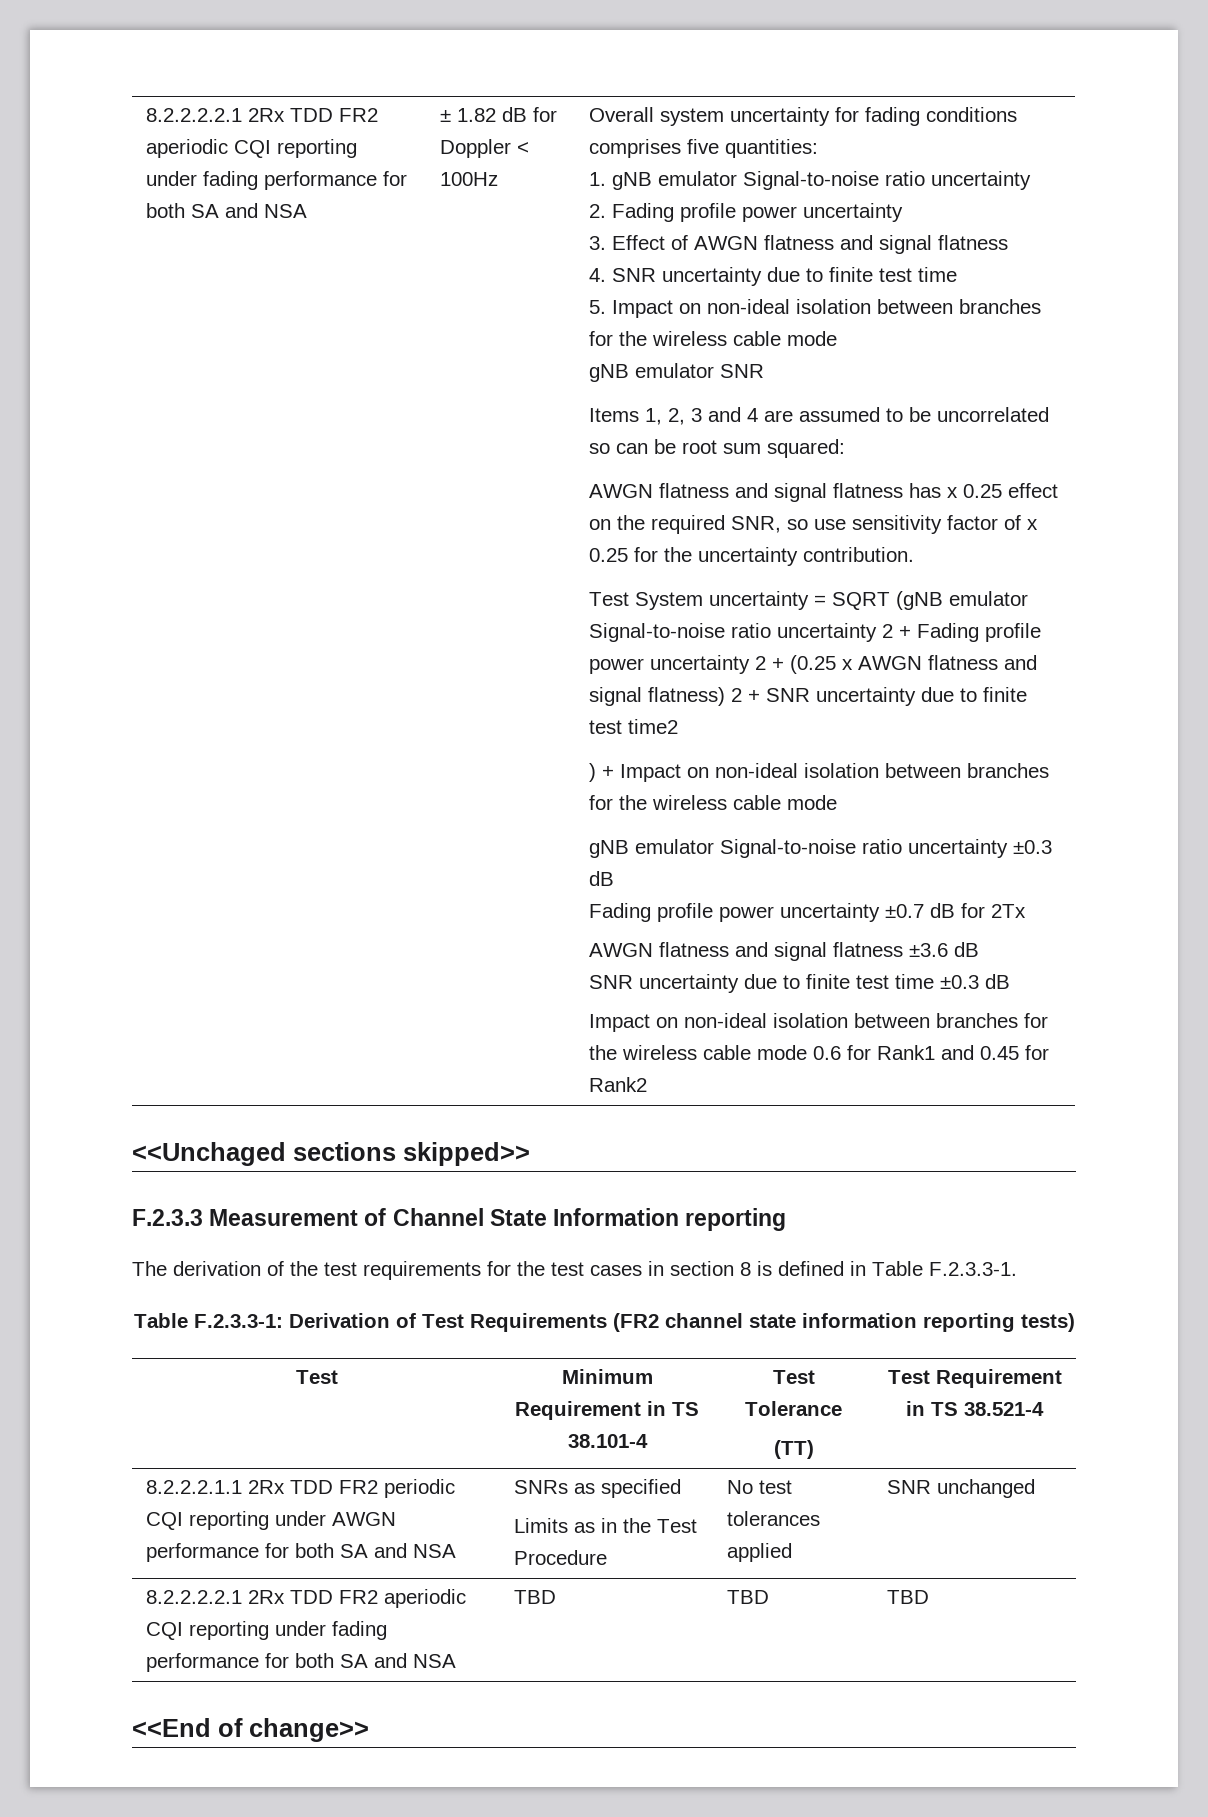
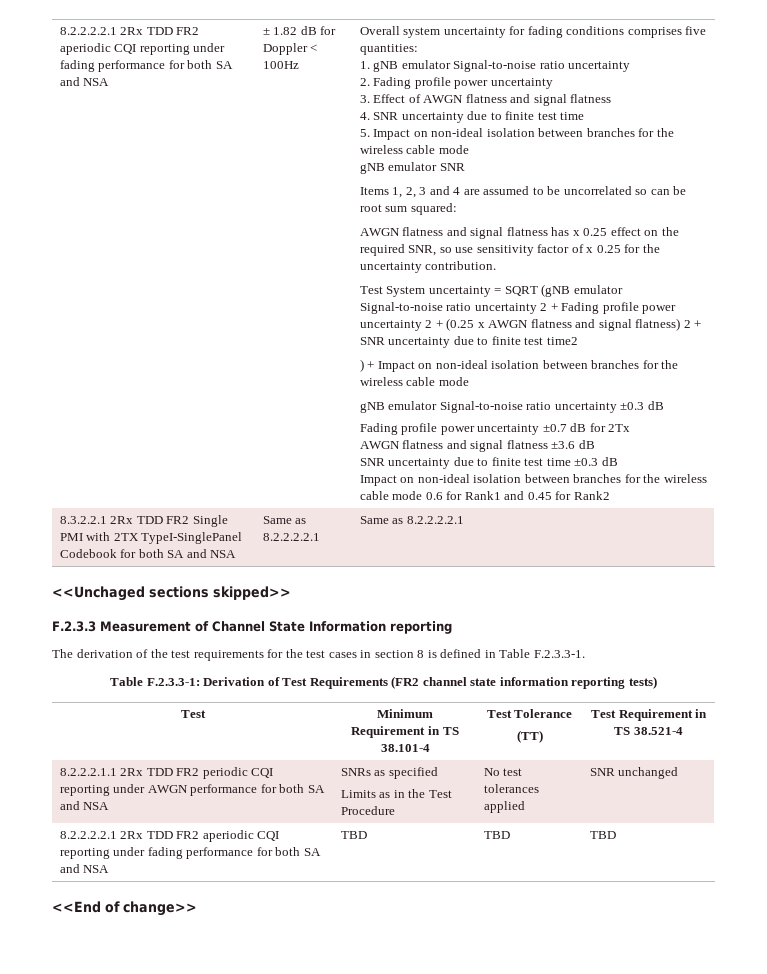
+ 8.3.2.2.1 2Rx TDD FR2 Single PMI with 2TX TypeI-SinglePanel Codebook for both SA and NSA | Same as 8.2.2.2.2.1 | Same as 8.2.2.2.2.1

